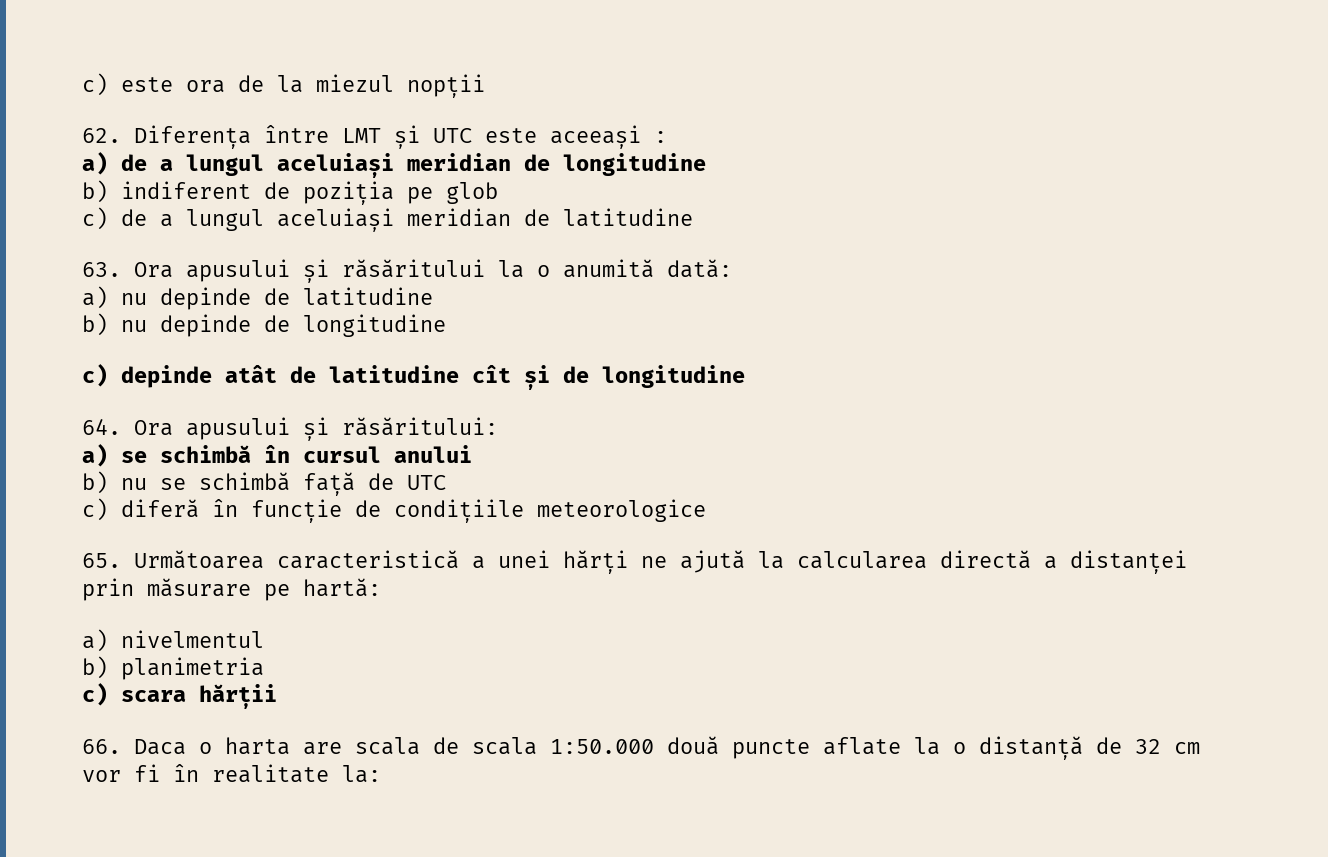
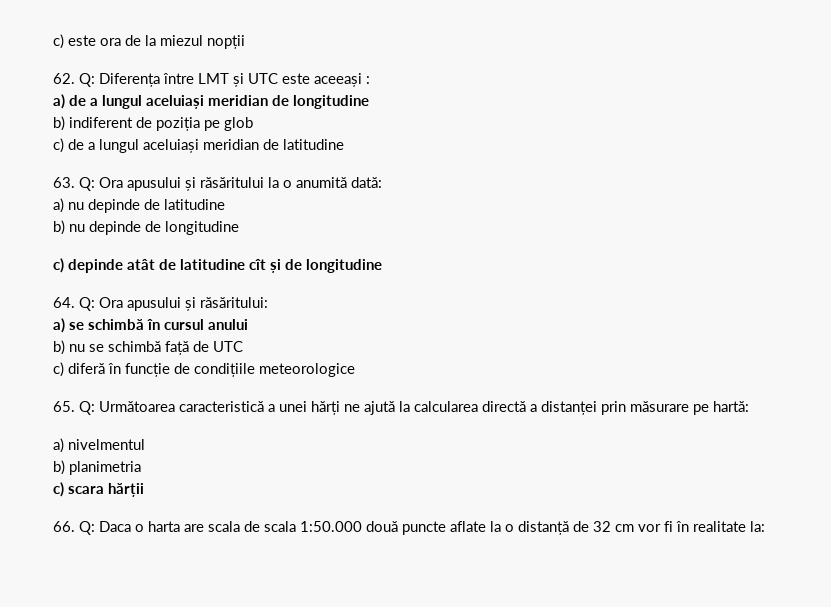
- 62. Diferența între LMT și UTC este aceeași :
+ 62. Q: Diferența între LMT și UTC este aceeași :
- 63. Ora apusului și răsăritului la o anumită dată:
+ 63. Q: Ora apusului și răsăritului la o anumită dată:
- 64. Ora apusului și răsăritului:
+ 64. Q: Ora apusului și răsăritului:
- 65. Următoarea caracteristică a unei hărți ne ajută la calcularea directă a distanței prin măsurare pe hartă:
+ 65. Q: Următoarea caracteristică a unei hărți ne ajută la calcularea directă a distanței prin măsurare pe hartă:
- 66. Daca o harta are scala de scala 1:50.000 două puncte aflate la o distanță de 32 cm vor fi în realitate la:
+ 66. Q: Daca o harta are scala de scala 1:50.000 două puncte aflate la o distanță de 32 cm vor fi în realitate la:

